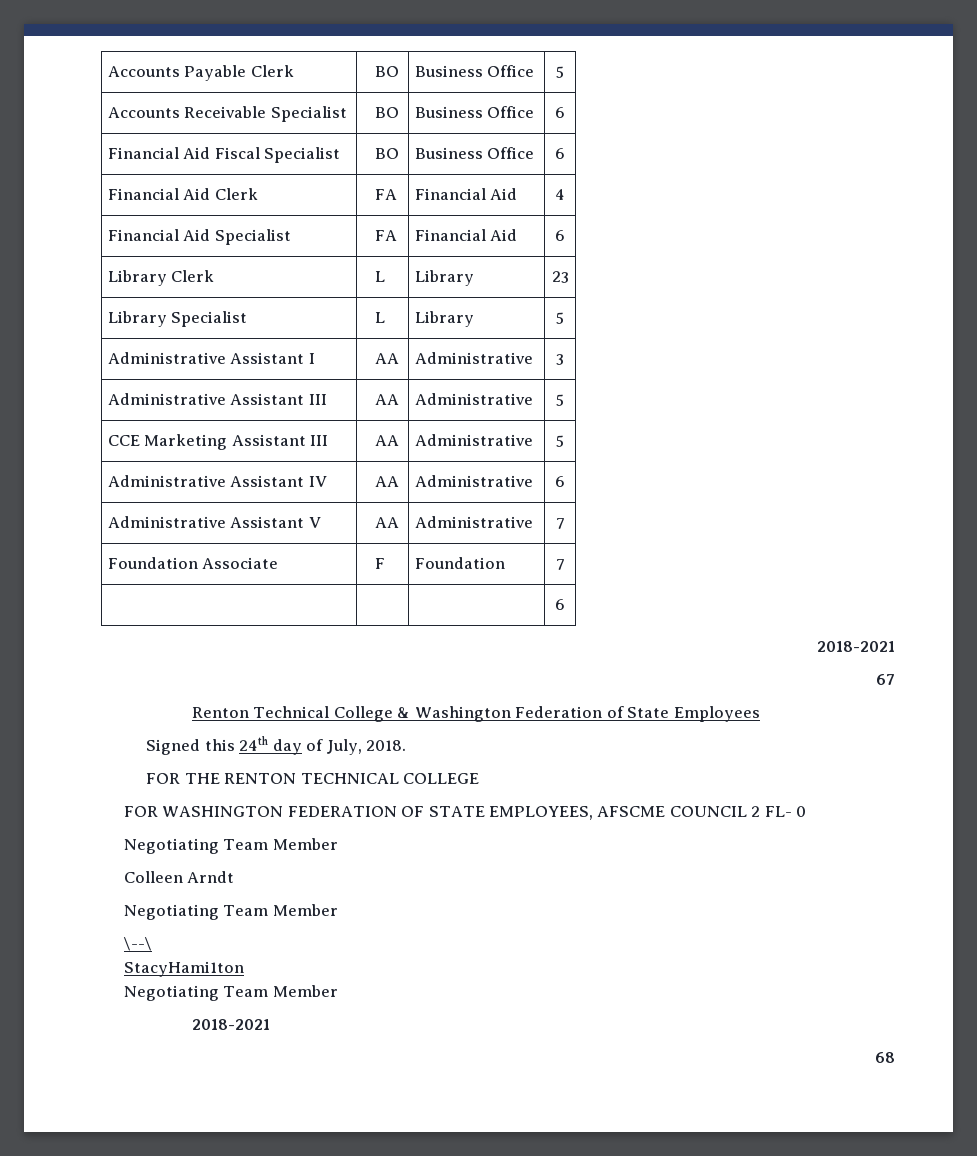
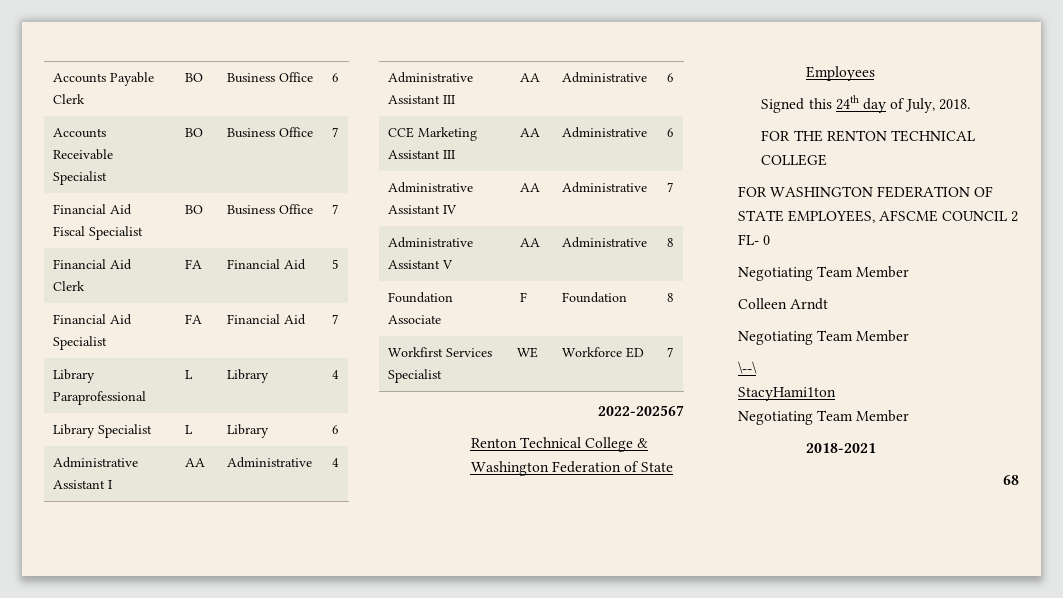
- Accounts Payable Clerk | BO | Business Office | 5
+ Accounts Payable Clerk | BO | Business Office | 6
- Accounts Receivable Specialist | BO | Business Office | 6
+ Accounts Receivable Specialist | BO | Business Office | 7
- Financial Aid Fiscal Specialist | BO | Business Office | 6
+ Financial Aid Fiscal Specialist | BO | Business Office | 7
- Financial Aid Clerk | FA | Financial Aid | 4
+ Financial Aid Clerk | FA | Financial Aid | 5
- Financial Aid Specialist | FA | Financial Aid | 6
- Library Clerk | L | Library | 23
+ Financial Aid Specialist | FA | Financial Aid | 7
+ Library Paraprofessional | L | Library | 4
- Library Specialist | L | Library | 5
+ Library Specialist | L | Library | 6
- Administrative Assistant I | AA | Administrative | 3
+ Administrative Assistant I | AA | Administrative | 4
- Administrative Assistant III | AA | Administrative | 5
+ Administrative Assistant III | AA | Administrative | 6
- CCE Marketing Assistant III | AA | Administrative | 5
+ CCE Marketing Assistant III | AA | Administrative | 6
- Administrative Assistant IV | AA | Administrative | 6
+ Administrative Assistant IV | AA | Administrative | 7
- Administrative Assistant V | AA | Administrative | 7
+ Administrative Assistant V | AA | Administrative | 8
- Foundation Associate | F | Foundation | 7
- | | | 6
- 2018-2021
- 67
+ Foundation Associate | F | Foundation | 8
+ Workfirst Services Specialist | WE | Workforce ED | 7
+ 2022-202567

